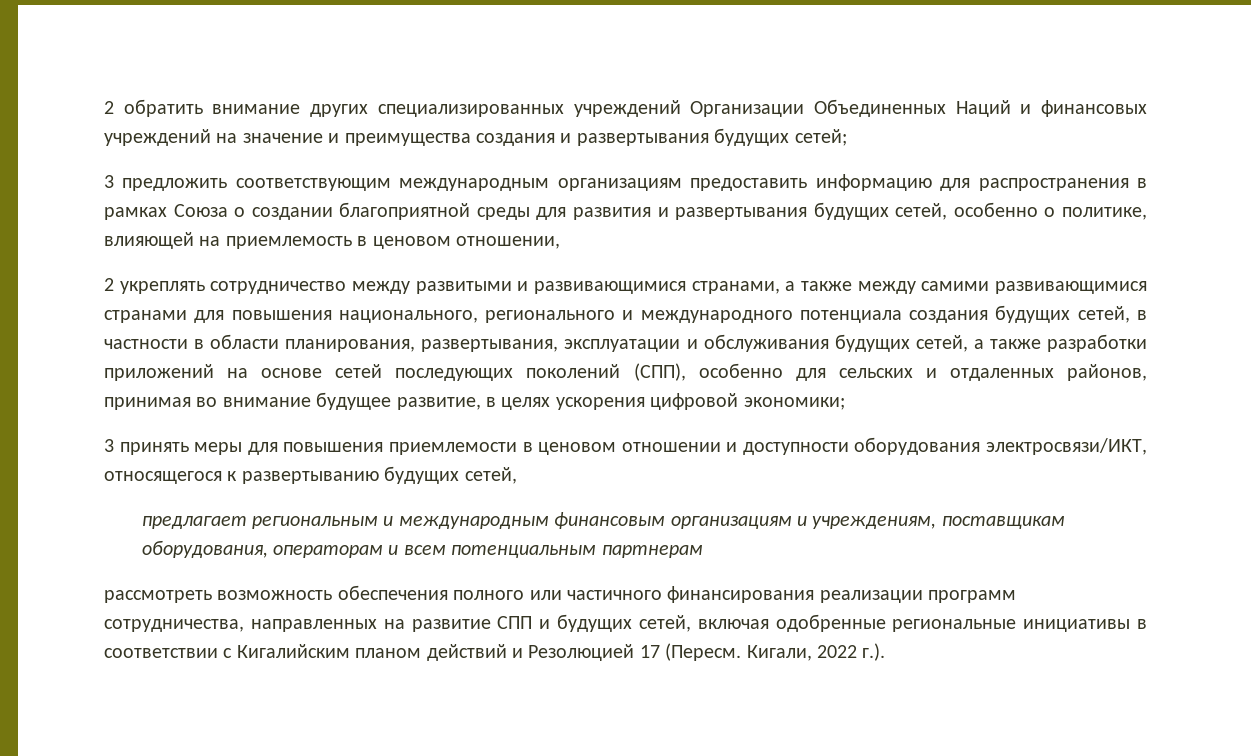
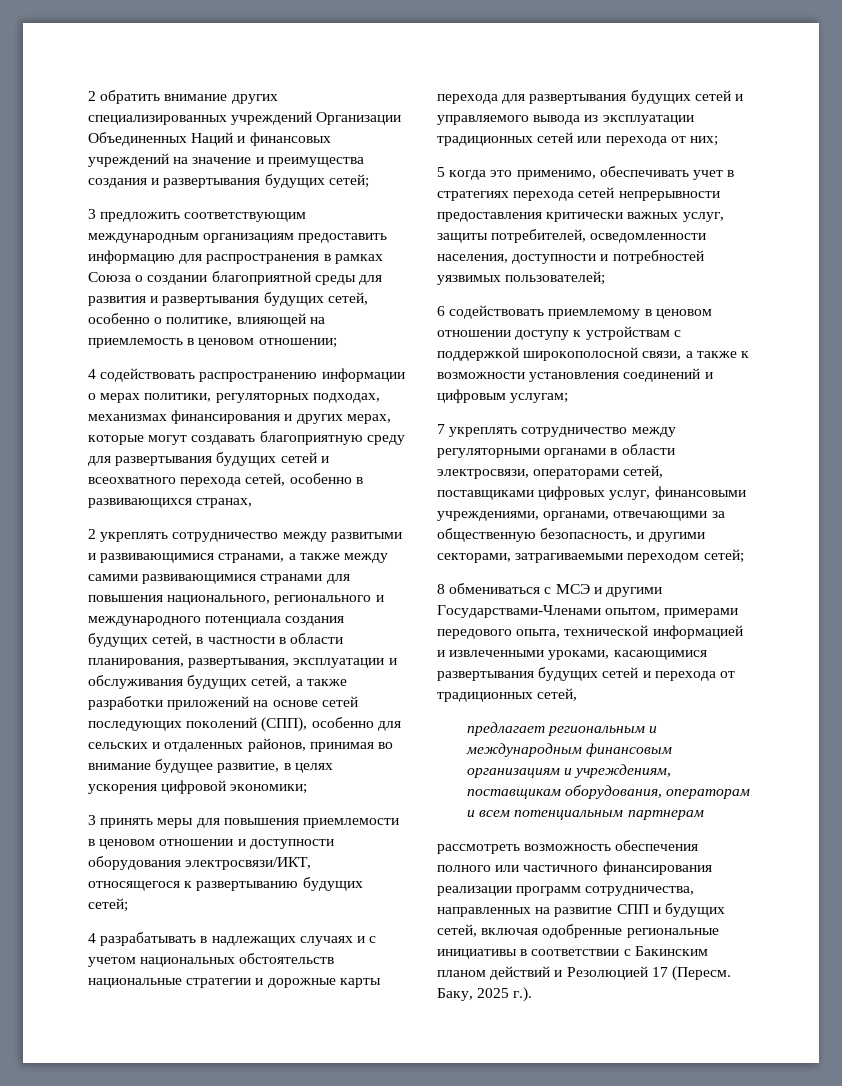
- 3 предложить соответствующим международным организациям предоставить информацию для распространения в рамках Союза о создании благоприятной среды для развития и развертывания будущих сетей, особенно о политике, влияющей на приемлемость в ценовом отношении,
+ 3 предложить соответствующим международным организациям предоставить информацию для распространения в рамках Союза о создании благоприятной среды для развития и развертывания будущих сетей, особенно о политике, влияющей на приемлемость в ценовом отношении;
+ 4 содействовать распространению информации о мерах политики, регуляторных подходах, механизмах финансирования и других мерах, которые могут создавать благоприятную среду для развертывания будущих сетей и всеохватного перехода сетей, особенно в развивающихся странах,
- 3 принять меры для повышения приемлемости в ценовом отношении и доступности оборудования электросвязи/ИКТ, относящегося к развертыванию будущих сетей,
+ 3 принять меры для повышения приемлемости в ценовом отношении и доступности оборудования электросвязи/ИКТ, относящегося к развертыванию будущих сетей;
+ 4 разрабатывать в надлежащих случаях и с учетом национальных обстоятельств национальные стратегии и дорожные карты перехода для развертывания будущих сетей и управляемого вывода из эксплуатации традиционных сетей или перехода от них;
+ 5 когда это применимо, обеспечивать учет в стратегиях перехода сетей непрерывности предоставления критически важных услуг, защиты потребителей, осведомленности населения, доступности и потребностей уязвимых пользователей;
+ 6 содействовать приемлемому в ценовом отношении доступу к устройствам с поддержкой широкополосной связи, а также к возможности установления соединений и цифровым услугам;
+ 7 укреплять сотрудничество между регуляторными органами в области электросвязи, операторами сетей, поставщиками цифровых услуг, финансовыми учреждениями, органами, отвечающими за общественную безопасность, и другими секторами, затрагиваемыми переходом сетей;
+ 8 обмениваться с МСЭ и другими Государствами-Членами опытом, примерами передового опыта, технической информацией и извлеченными уроками, касающимися развертывания будущих сетей и перехода от традиционных сетей,
- рассмотреть возможность обеспечения полного или частичного финансирования реализации программ сотрудничества, направленных на развитие СПП и будущих сетей, включая одобренные региональные инициативы в соответствии с Кигалийским планом действий и Резолюцией 17 (Пересм.
+ рассмотреть возможность обеспечения полного или частичного финансирования реализации программ сотрудничества, направленных на развитие СПП и будущих сетей, включая одобренные региональные инициативы в соответствии с Бакинским планом действий и Резолюцией 17 (Пересм.
- Кигали, 2022 г.).
+ Баку, 2025 г.).

